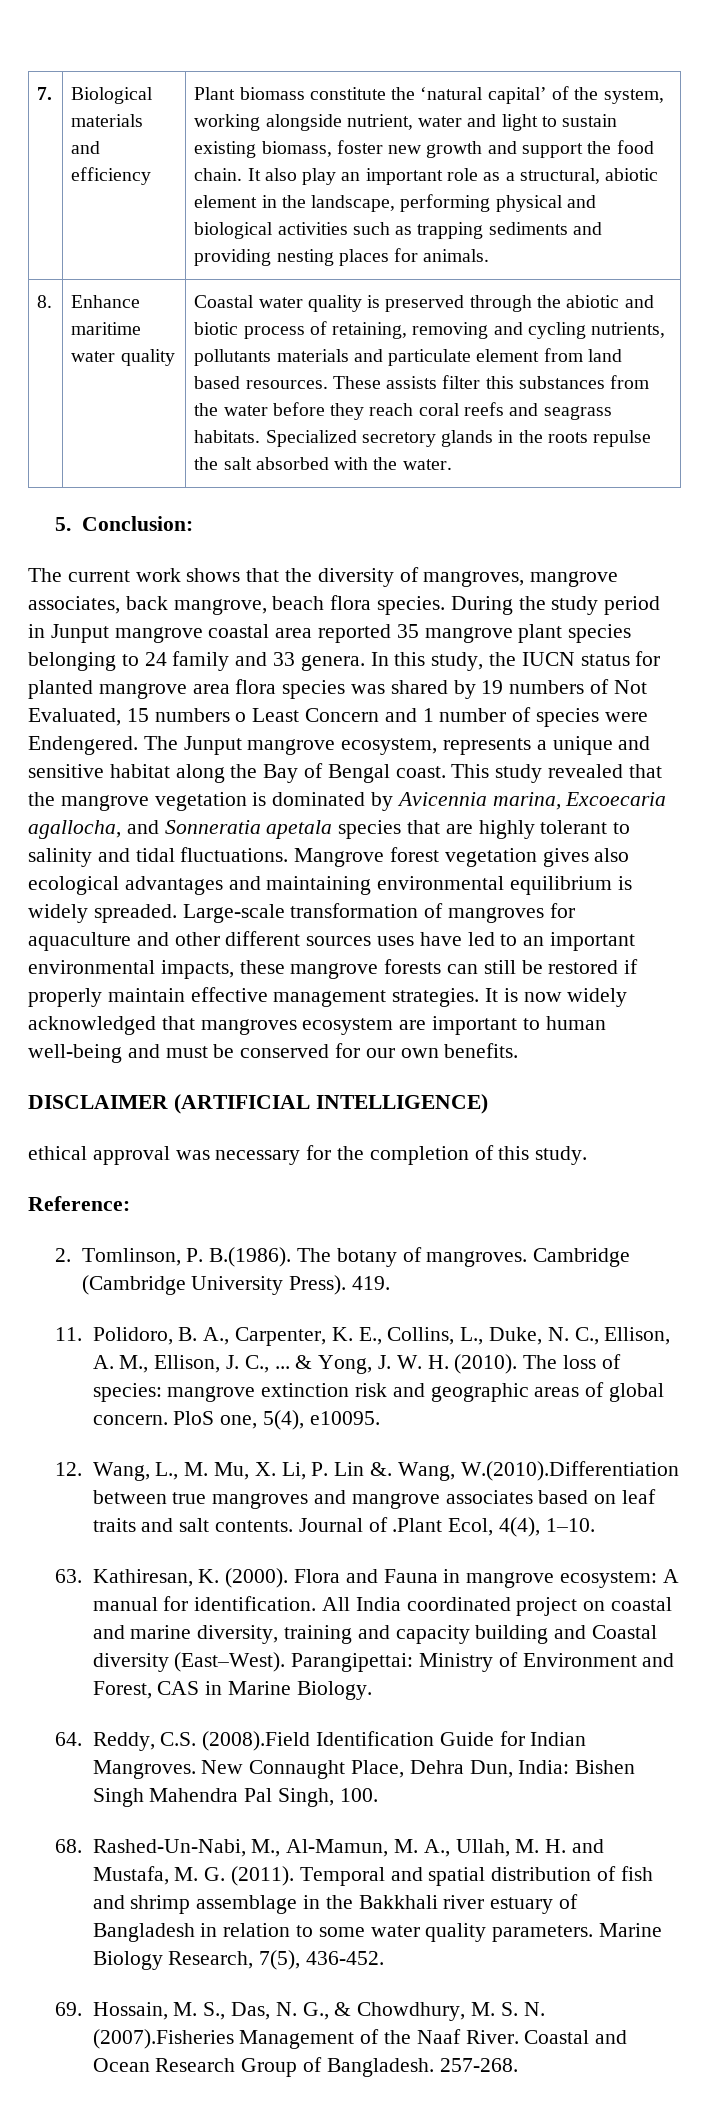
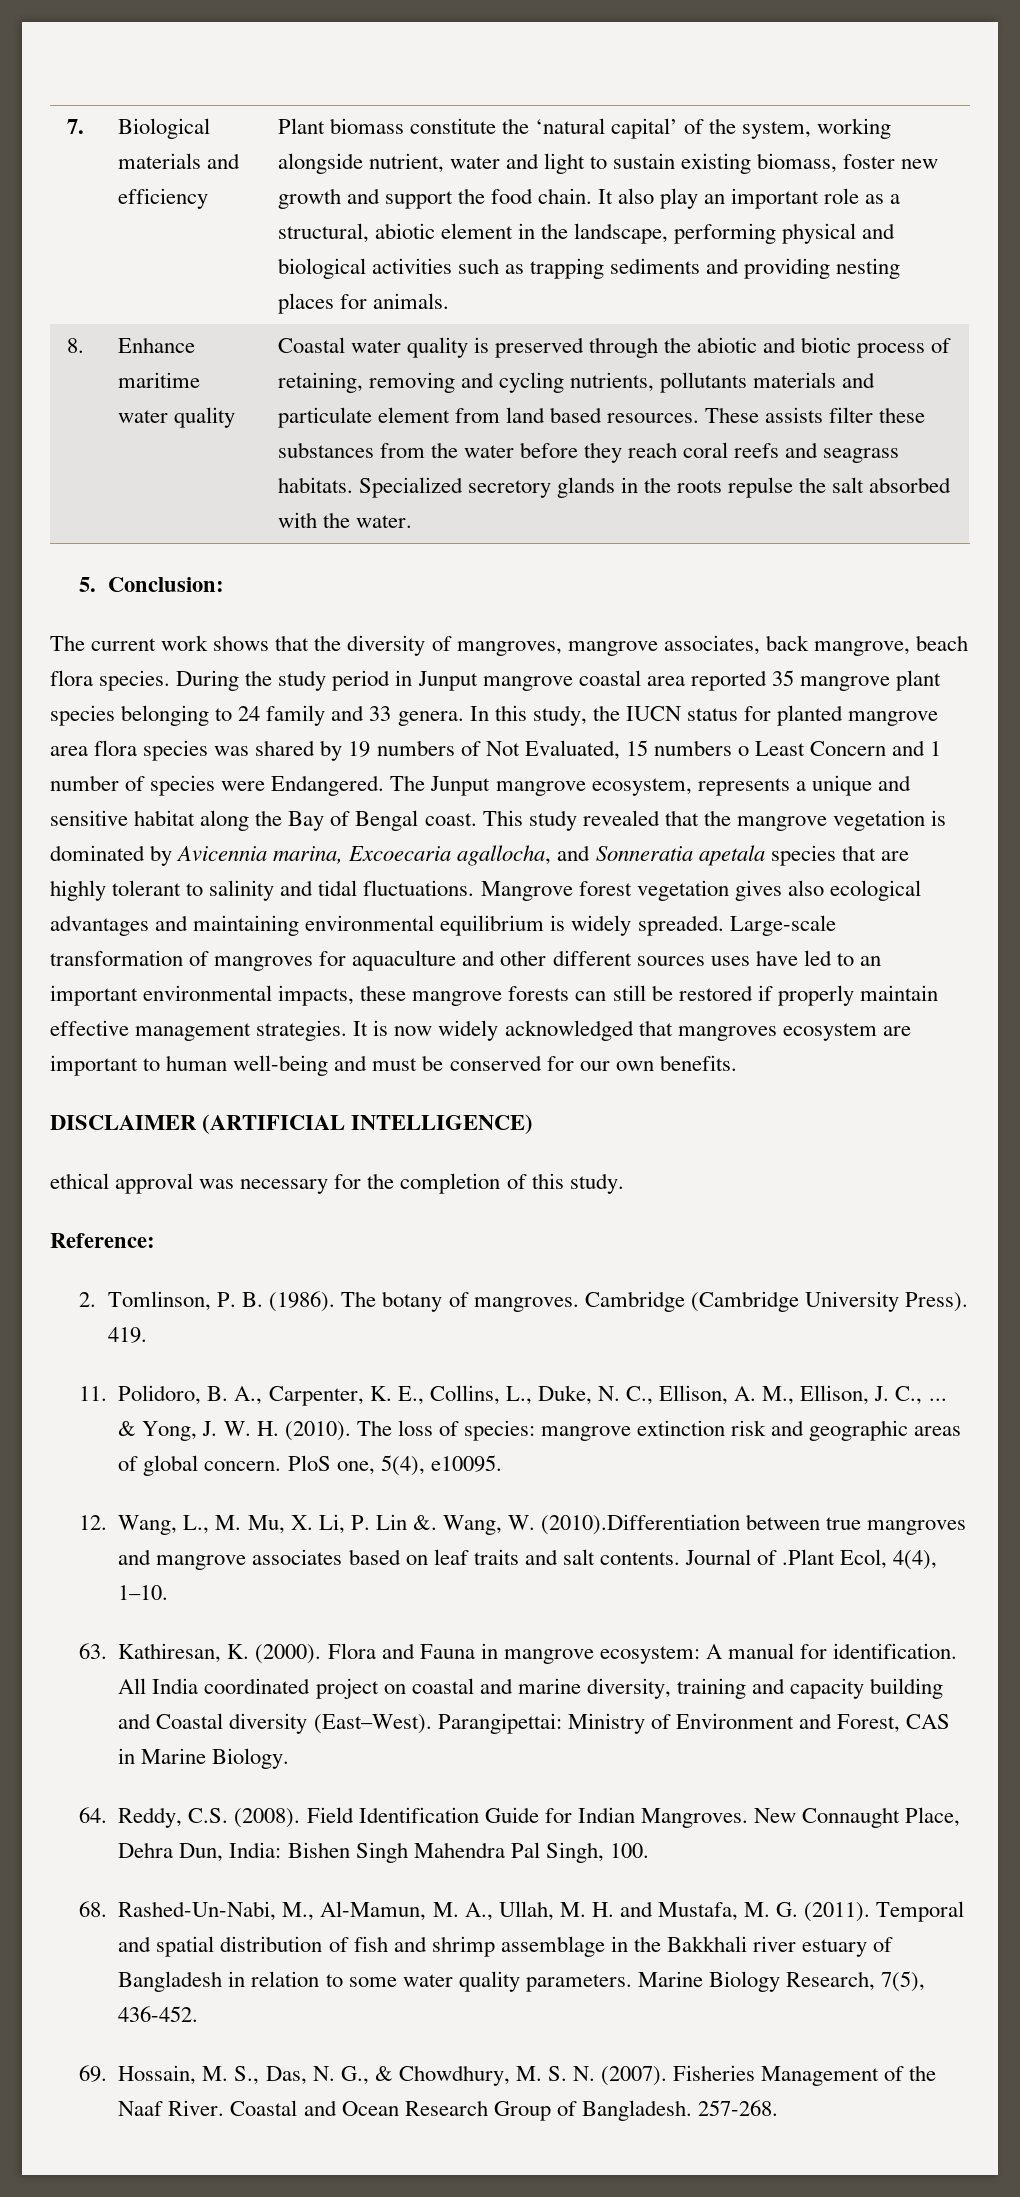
- These assists filter this substances from the water before they reach coral reefs and seagrass habitats.
+ These assists filter these substances from the water before they reach coral reefs and seagrass habitats.
- In this study, the IUCN status for planted mangrove area flora species was shared by 19 numbers of Not Evaluated, 15 numbers o Least Concern and 1 number of species were Endengered.
+ In this study, the IUCN status for planted mangrove area flora species was shared by 19 numbers of Not Evaluated, 15 numbers o Least Concern and 1 number of species were Endangered.
- 2. Tomlinson, P. B.(1986). The botany of mangroves.
+ 2. Tomlinson, P. B. (1986). The botany of mangroves.
- Wang, W.(2010).Differentiation between true mangroves and mangrove associates based on leaf traits and salt contents.
+ Wang, W. (2010).Differentiation between true mangroves and mangrove associates based on leaf traits and salt contents.
- 64. Reddy, C.S. (2008).Field Identification Guide for Indian Mangroves.
+ 64. Reddy, C.S. (2008). Field Identification Guide for Indian Mangroves.
- 69. Hossain, M. S., Das, N. G., & Chowdhury, M. S. N. (2007).Fisheries Management of the Naaf River.
+ 69. Hossain, M. S., Das, N. G., & Chowdhury, M. S. N. (2007). Fisheries Management of the Naaf River.

